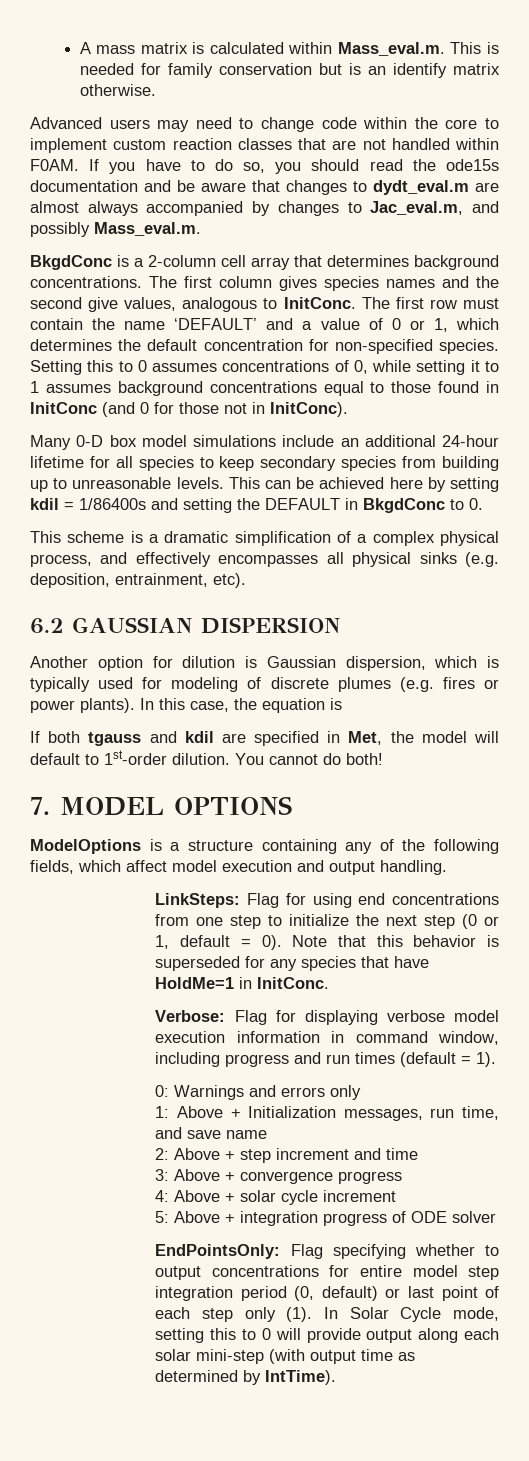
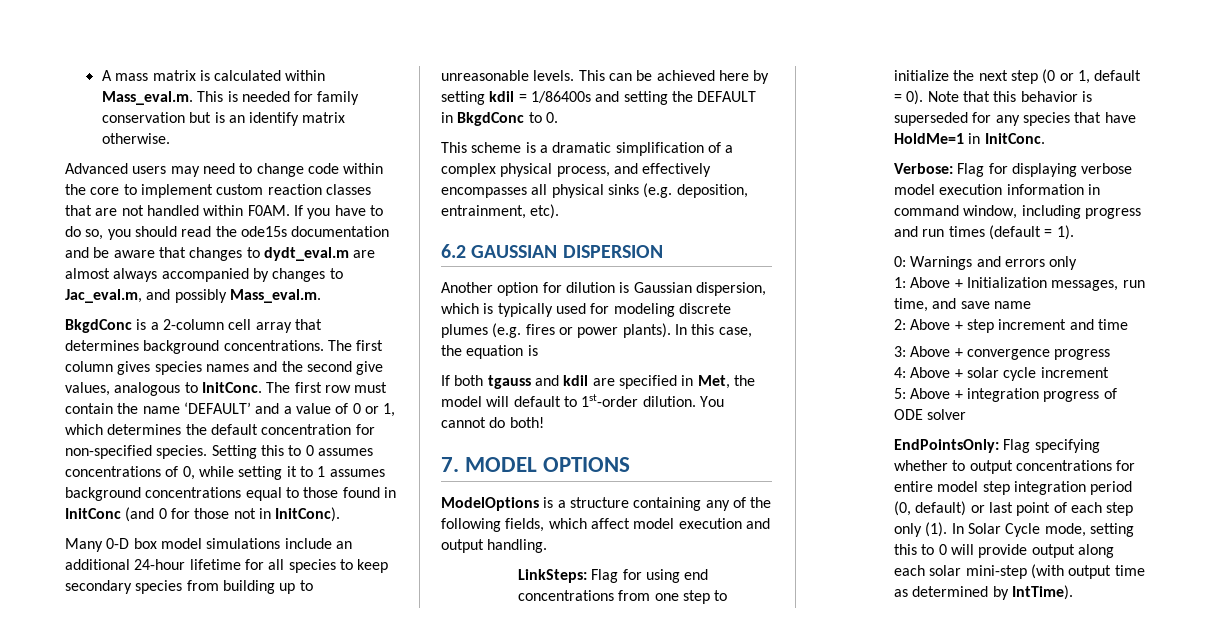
- Another option for dilution is Gaussian dispersion, which is typically used for modeling of discrete plumes (e.g. fires or power plants).
+ Another option for dilution is Gaussian dispersion, which is typically used for modeling discrete plumes (e.g. fires or power plants).

